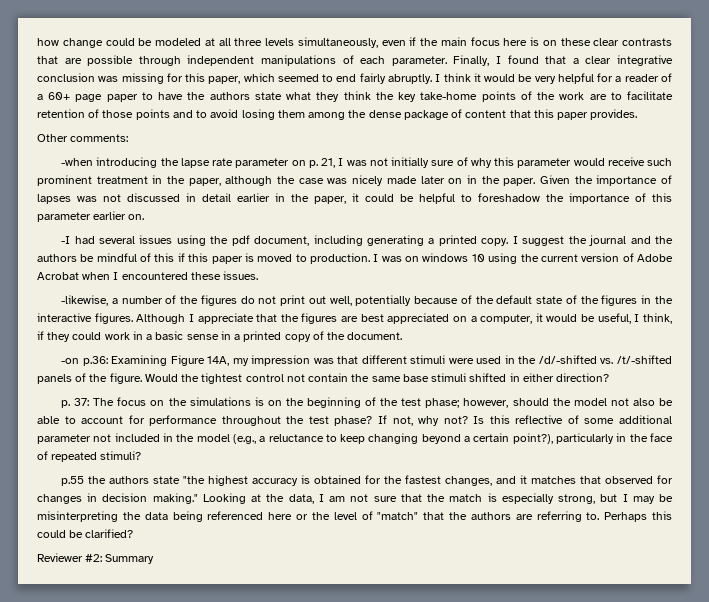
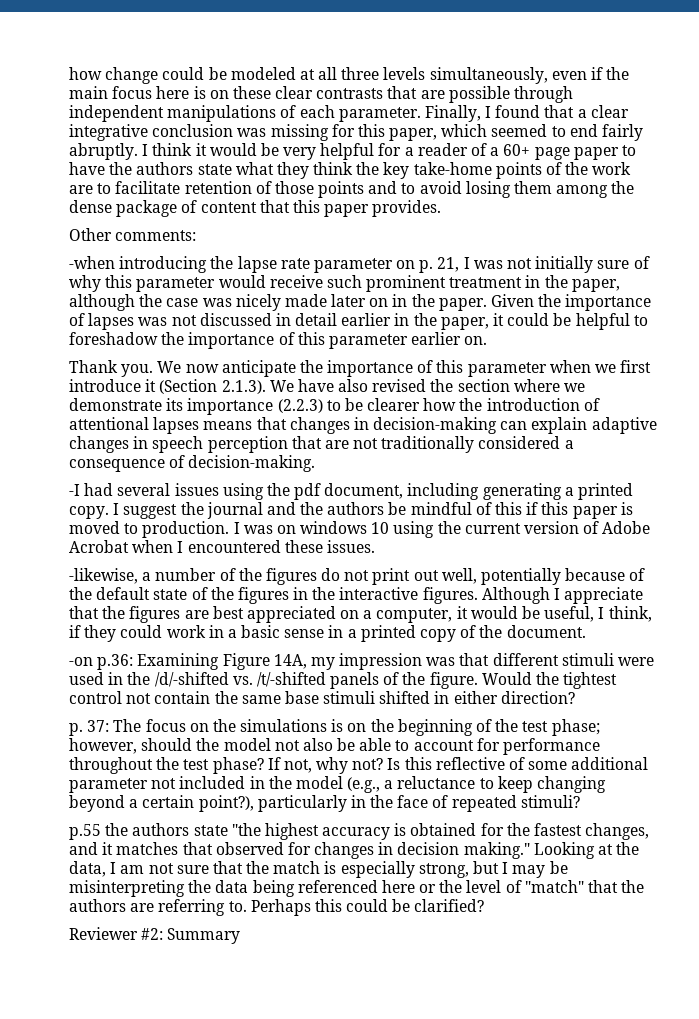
+ Thank you. We now anticipate the importance of this parameter when we first introduce it (Section 2.1.3). We have also revised the section where we demonstrate its importance (2.2.3) to be clearer how the introduction of attentional lapses means that changes in decision-making can explain adaptive changes in speech perception that are not traditionally considered a consequence of decision-making.

